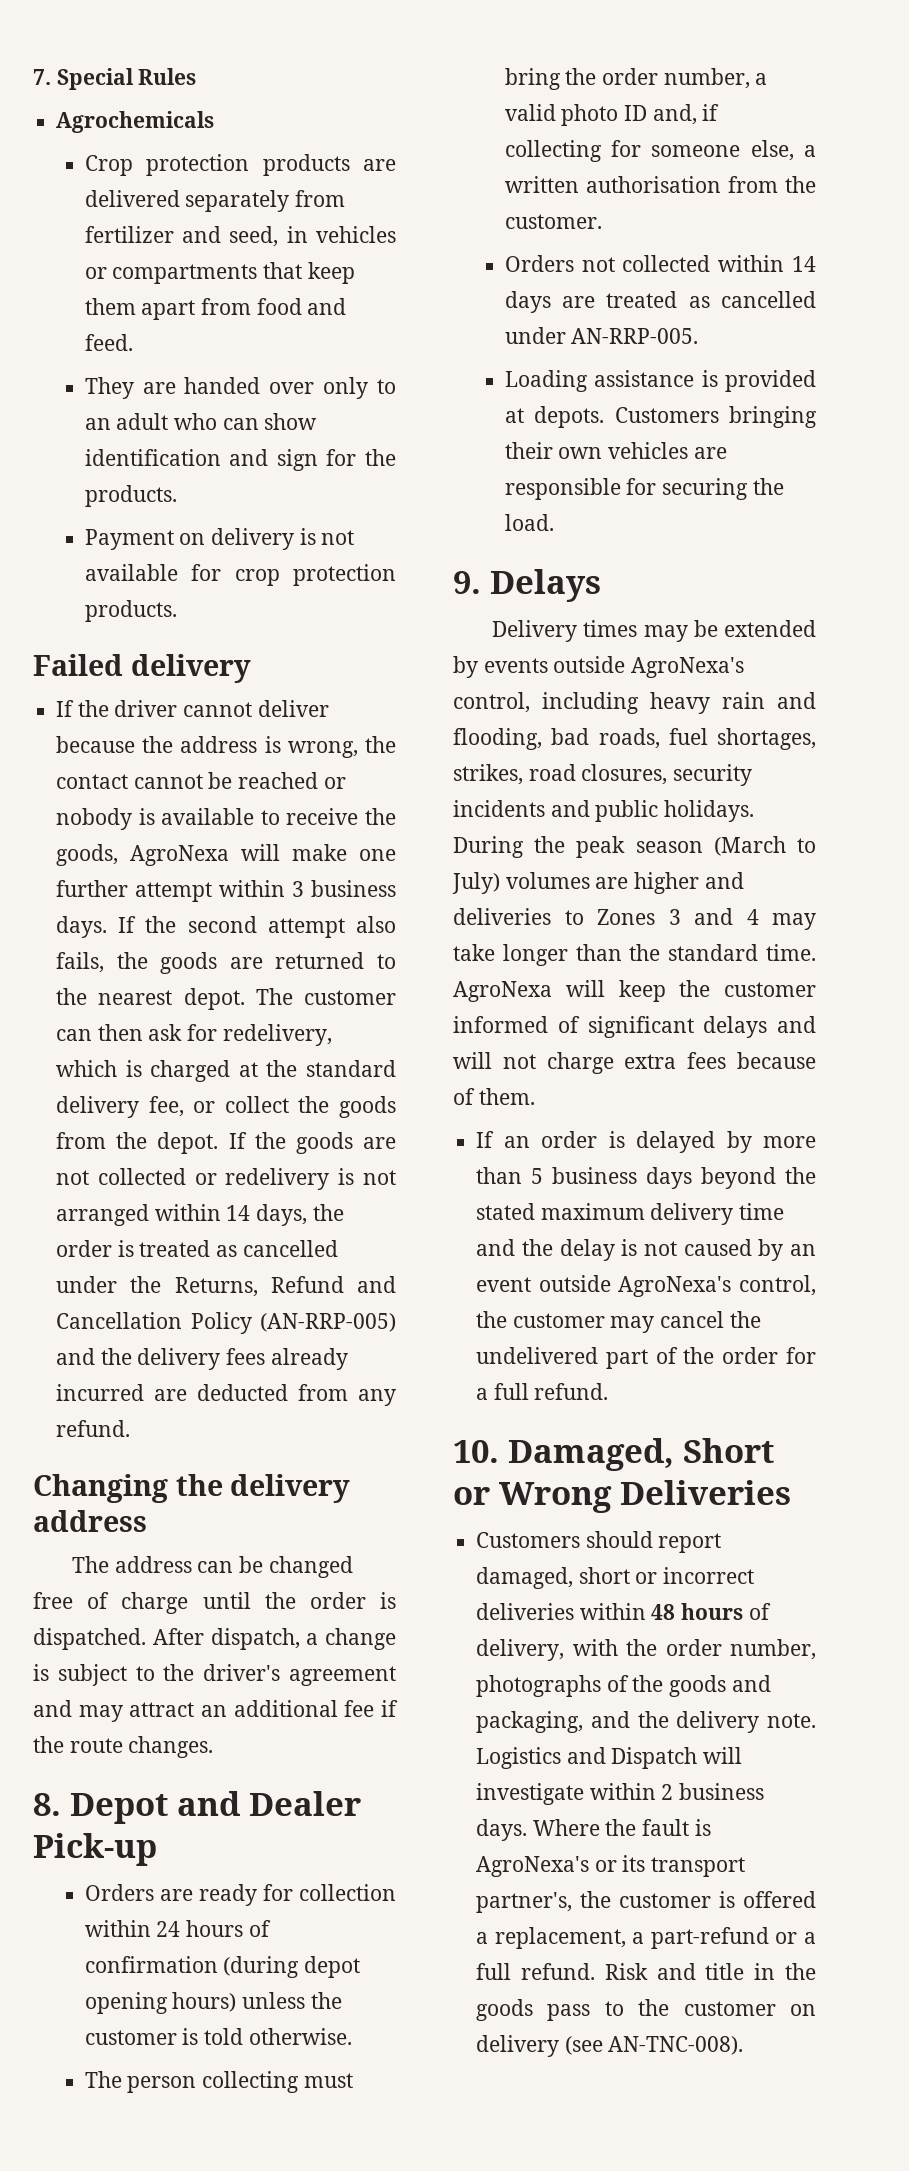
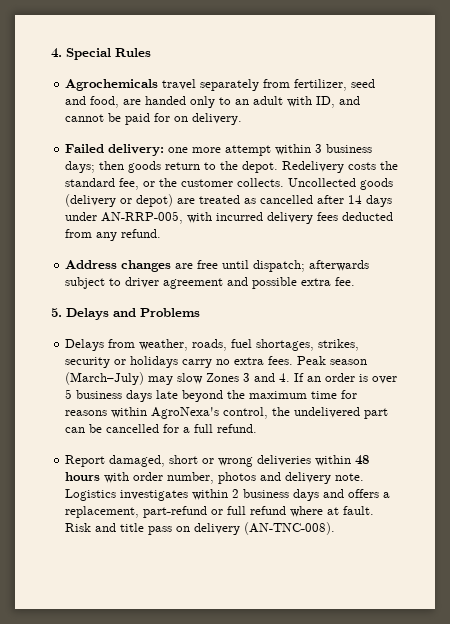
- 7. Special Rules
+ 4. Special Rules
- Agrochemicals
- Crop protection products are delivered separately from fertilizer and seed, in vehicles or compartments that keep them apart from food and feed.
- They are handed over only to an adult who can show identification and sign for the products.
- Payment on delivery is not available for crop protection products.
- Failed delivery
- If the driver cannot deliver because the address is wrong, the contact cannot be reached or nobody is available to receive the goods, AgroNexa will make one further attempt within 3 business days. If the second attempt also fails, the goods are returned to the nearest depot. The customer can then ask for redelivery, which is charged at the standard delivery fee, or collect the goods from the depot. If the goods are not collected or redelivery is not arranged within 14 days, the order is treated as cancelled under the Returns, Refund and Cancellation Policy (AN-RRP-005) and the delivery fees already incurred are deducted from any refund.
- Changing the delivery address
- The address can be changed free of charge until the order is dispatched. After dispatch, a change is subject to the driver's agreement and may attract an additional fee if the route changes.
- 8. Depot and Dealer Pick-up
- Orders are ready for collection within 24 hours of confirmation (during depot opening hours) unless the customer is told otherwise.
- The person collecting must bring the order number, a valid photo ID and, if collecting for someone else, a written authorisation from the customer.
- Orders not collected within 14 days are treated as cancelled under AN-RRP-005.
- Loading assistance is provided at depots. Customers bringing their own vehicles are responsible for securing the load.
- 9. Delays
- Delivery times may be extended by events outside AgroNexa's control, including heavy rain and flooding, bad roads, fuel shortages, strikes, road closures, security incidents and public holidays. During the peak season (March to July) volumes are higher and deliveries to Zones 3 and 4 may take longer than the standard time. AgroNexa will keep the customer informed of significant delays and will not charge extra fees because of them.
- If an order is delayed by more than 5 business days beyond the stated maximum delivery time and the delay is not caused by an event outside AgroNexa's control, the customer may cancel the undelivered part of the order for a full refund.
- 10. Damaged, Short or Wrong Deliveries
- Customers should report damaged, short or incorrect deliveries within 48 hours of delivery, with the order number, photographs of the goods and packaging, and the delivery note. Logistics and Dispatch will investigate within 2 business days. Where the fault is AgroNexa's or its transport partner's, the customer is offered a replacement, a part-refund or a full refund. Risk and title in the goods pass to the customer on delivery (see AN-TNC-008).
+ Agrochemicals travel separately from fertilizer, seed and food, are handed only to an adult with ID, and cannot be paid for on delivery.
+ Failed delivery: one more attempt within 3 business days; then goods return to the depot. Redelivery costs the standard fee, or the customer collects. Uncollected goods (delivery or depot) are treated as cancelled after 14 days under AN-RRP-005, with incurred delivery fees deducted from any refund.
+ Address changes are free until dispatch; afterwards subject to driver agreement and possible extra fee.
+ 5. Delays and Problems
+ Delays from weather, roads, fuel shortages, strikes, security or holidays carry no extra fees. Peak season (March–July) may slow Zones 3 and 4. If an order is over 5 business days late beyond the maximum time for reasons within AgroNexa's control, the undelivered part can be cancelled for a full refund.
+ Report damaged, short or wrong deliveries within 48 hours with order number, photos and delivery note. Logistics investigates within 2 business days and offers a replacement, part-refund or full refund where at fault. Risk and title pass on delivery (AN-TNC-008).

